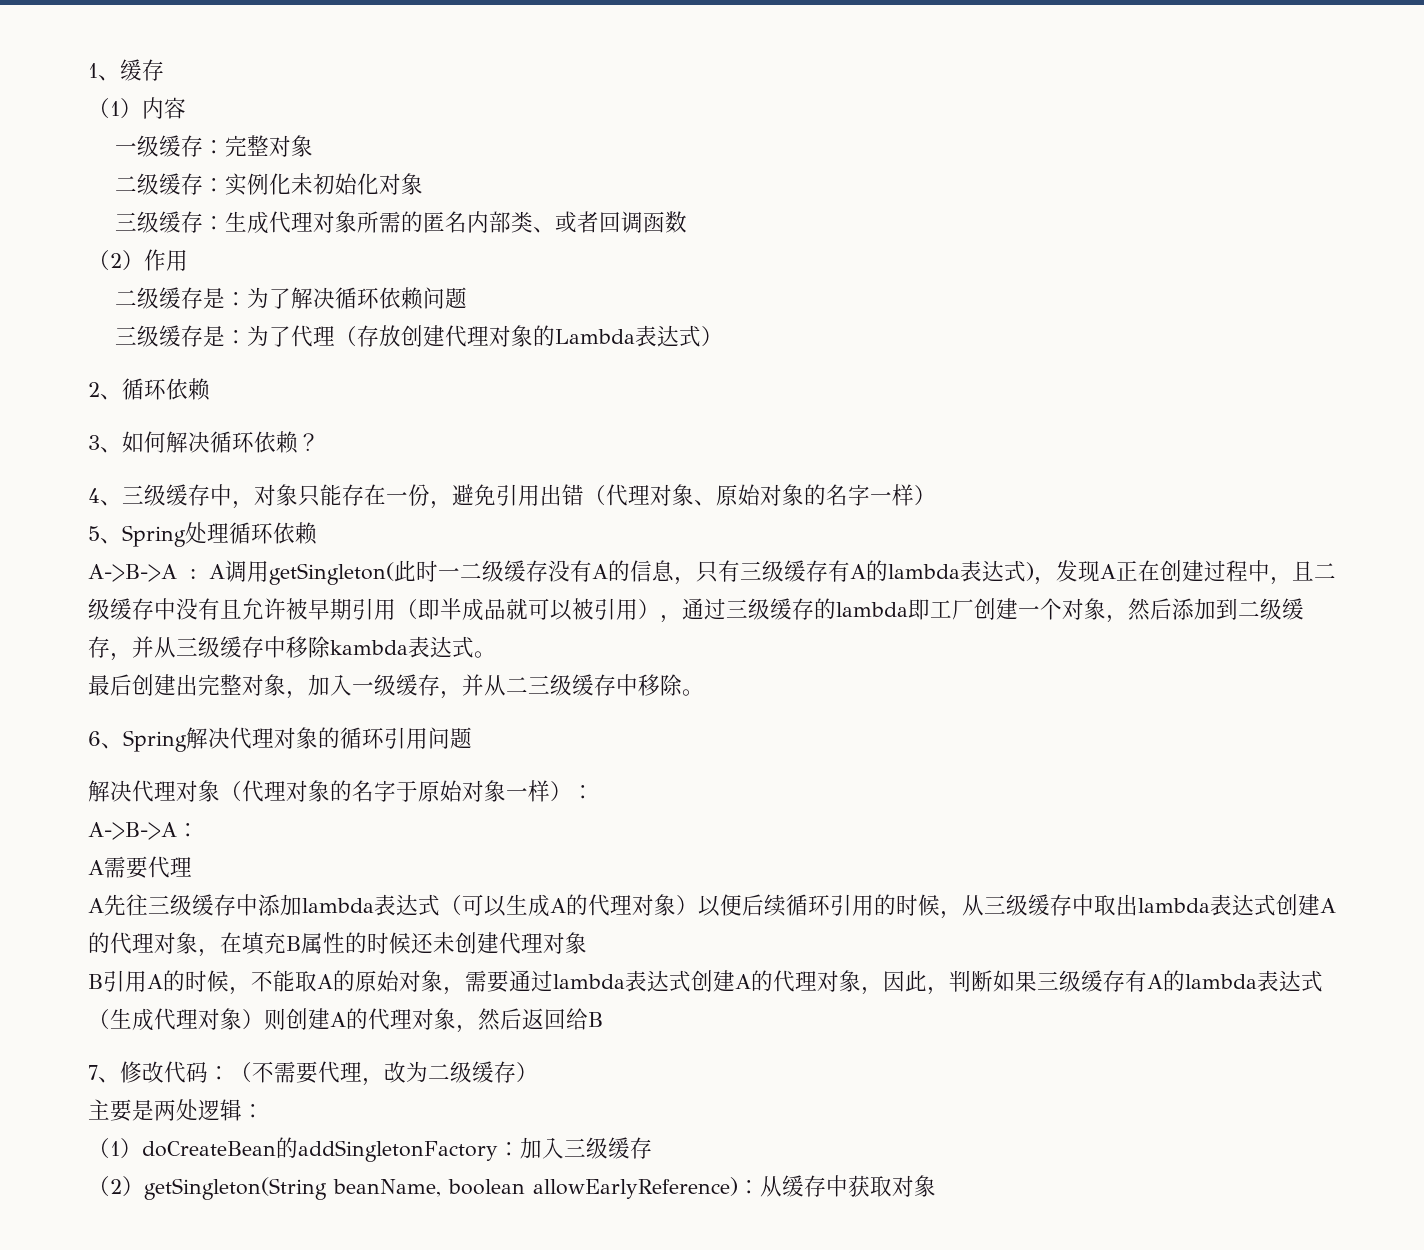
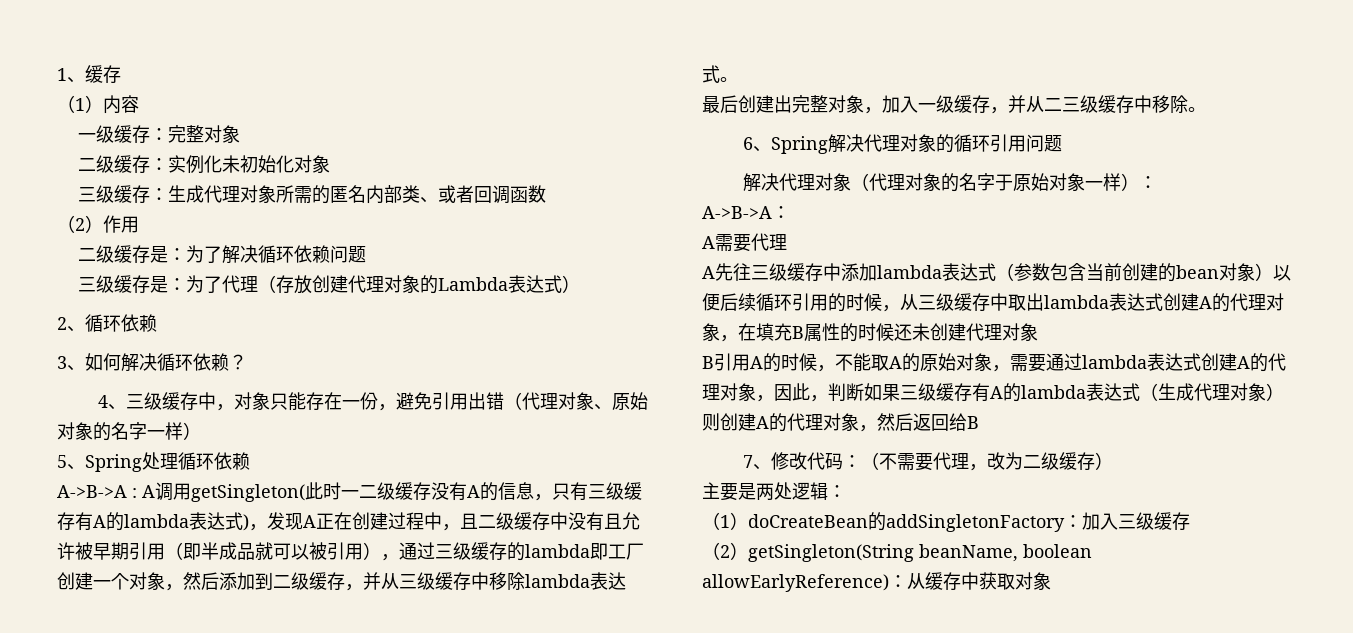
- A调用getSingleton(此时一二级缓存没有A的信息，只有三级缓存有A的lambda表达式)，发现A正在创建过程中，且二级缓存中没有且允许被早期引用（即半成品就可以被引用），通过三级缓存的lambda即工厂创建一个对象，然后添加到二级缓存，并从三级缓存中移除kambda表达式。
+ A调用getSingleton(此时一二级缓存没有A的信息，只有三级缓存有A的lambda表达式)，发现A正在创建过程中，且二级缓存中没有且允许被早期引用（即半成品就可以被引用），通过三级缓存的lambda即工厂创建一个对象，然后添加到二级缓存，并从三级缓存中移除lambda表达式。
- A先往三级缓存中添加lambda表达式（可以生成A的代理对象）以便后续循环引用的时候，从三级缓存中取出lambda表达式创建A的代理对象，在填充B属性的时候还未创建代理对象
+ A先往三级缓存中添加lambda表达式（参数包含当前创建的bean对象）以便后续循环引用的时候，从三级缓存中取出lambda表达式创建A的代理对象，在填充B属性的时候还未创建代理对象

